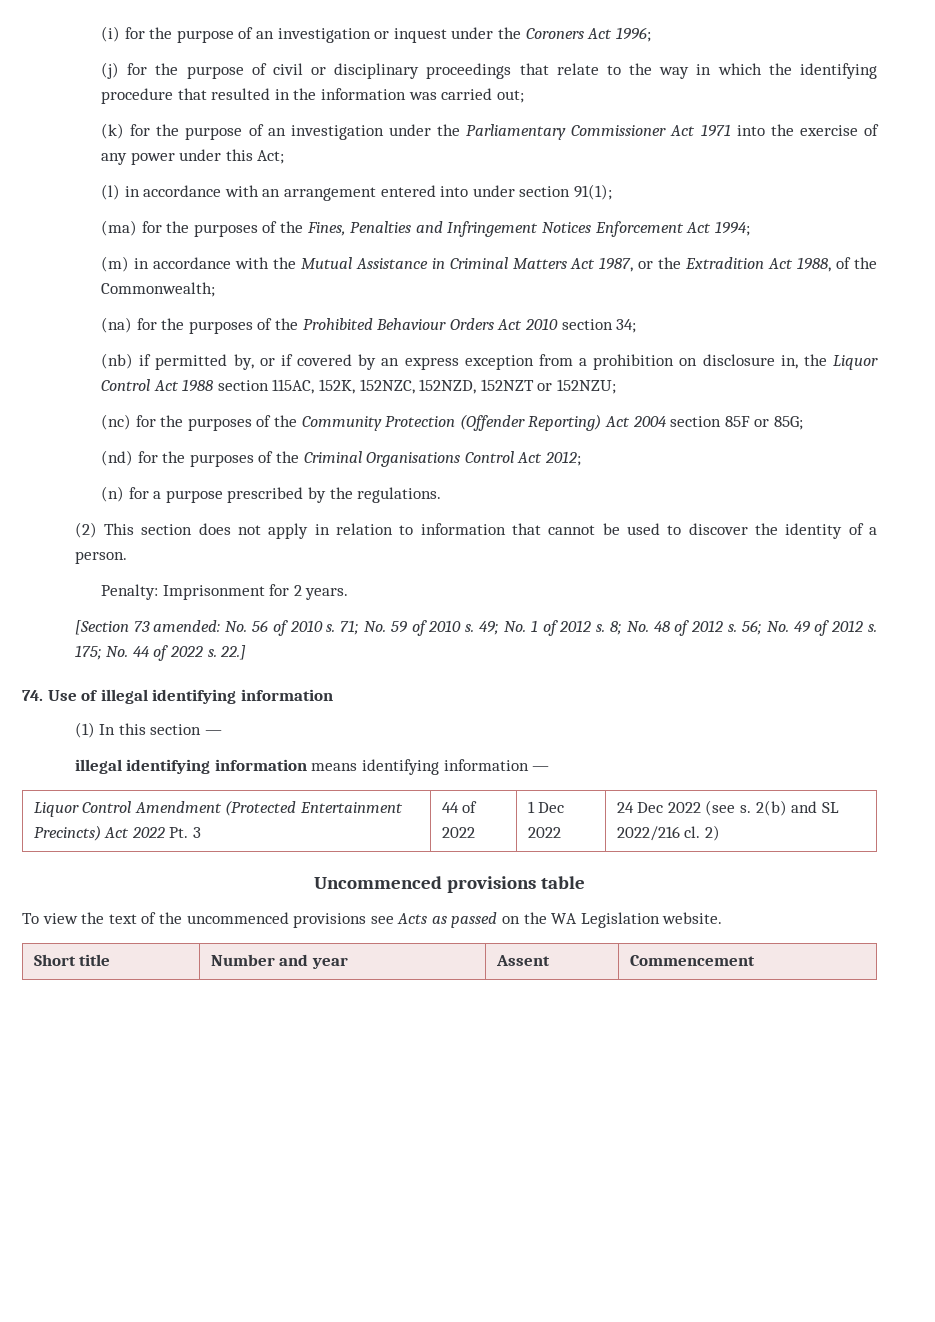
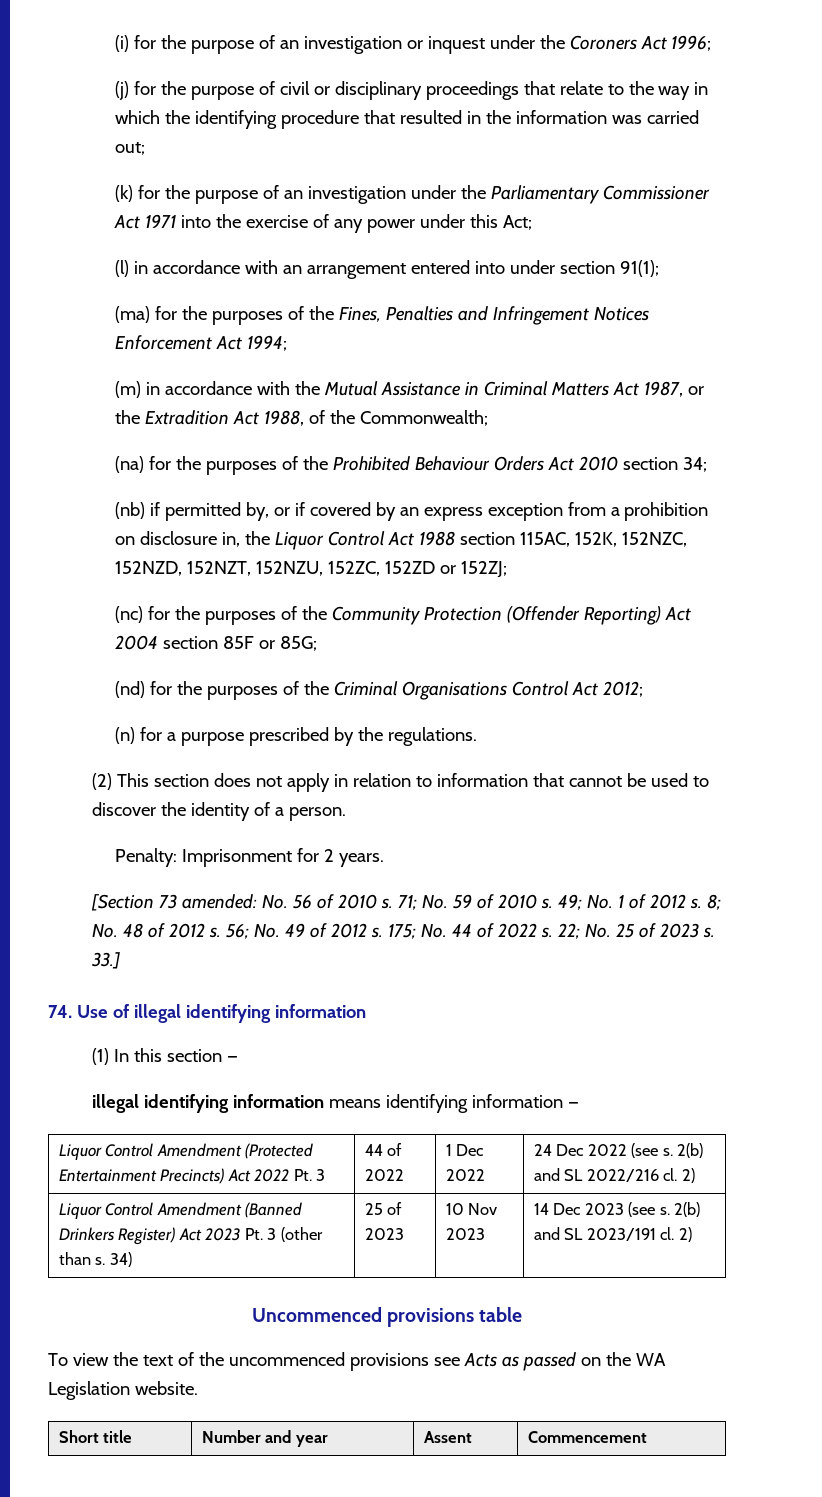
- (nb) if permitted by, or if covered by an express exception from a prohibition on disclosure in, the Liquor Control Act 1988 section 115AC, 152K, 152NZC, 152NZD, 152NZT or 152NZU;
+ (nb) if permitted by, or if covered by an express exception from a prohibition on disclosure in, the Liquor Control Act 1988 section 115AC, 152K, 152NZC, 152NZD, 152NZT, 152NZU, 152ZC, 152ZD or 152ZJ;
- 22.]
+ 22; No. 25 of 2023 s. 33.]
+ Liquor Control Amendment (Banned Drinkers Register) Act 2023 Pt. 3 (other than s. 34) | 25 of 2023 | 10 Nov 2023 | 14 Dec 2023 (see s. 2(b) and SL 2023/191 cl. 2)

